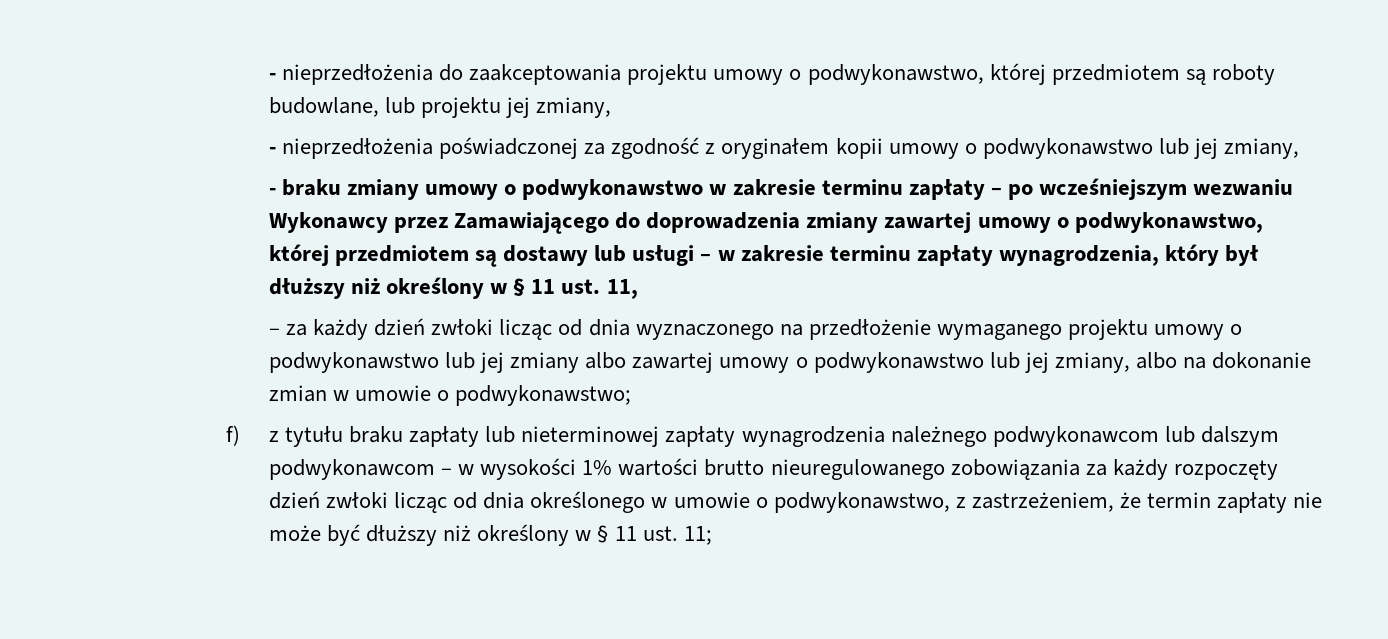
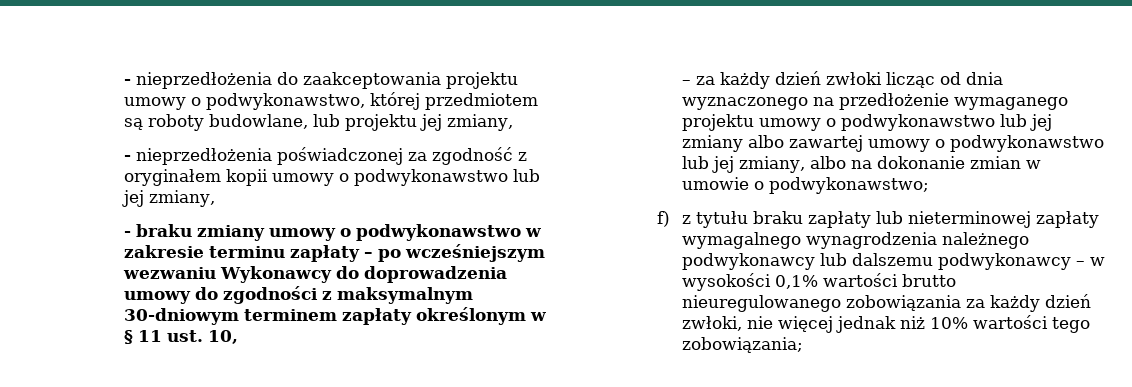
- - braku zmiany umowy o podwykonawstwo w zakresie terminu zapłaty – po wcześniejszym wezwaniu Wykonawcy przez Zamawiającego do doprowadzenia zmiany zawartej umowy o podwykonawstwo, której przedmiotem są dostawy lub usługi – w zakresie terminu zapłaty wynagrodzenia, który był dłuższy niż określony w § 11 ust. 11,
+ - braku zmiany umowy o podwykonawstwo w zakresie terminu zapłaty – po wcześniejszym wezwaniu Wykonawcy do doprowadzenia umowy do zgodności z maksymalnym 30-dniowym terminem zapłaty określonym w § 11 ust. 10,
- f) z tytułu braku zapłaty lub nieterminowej zapłaty wynagrodzenia należnego podwykonawcom lub dalszym podwykonawcom – w wysokości 1% wartości brutto nieuregulowanego zobowiązania za każdy rozpoczęty dzień zwłoki licząc od dnia określonego w umowie o podwykonawstwo, z zastrzeżeniem, że termin zapłaty nie może być dłuższy niż określony w § 11 ust. 11;
+ f) z tytułu braku zapłaty lub nieterminowej zapłaty wymagalnego wynagrodzenia należnego podwykonawcy lub dalszemu podwykonawcy – w wysokości 0,1% wartości brutto nieuregulowanego zobowiązania za każdy dzień zwłoki, nie więcej jednak niż 10% wartości tego zobowiązania;

